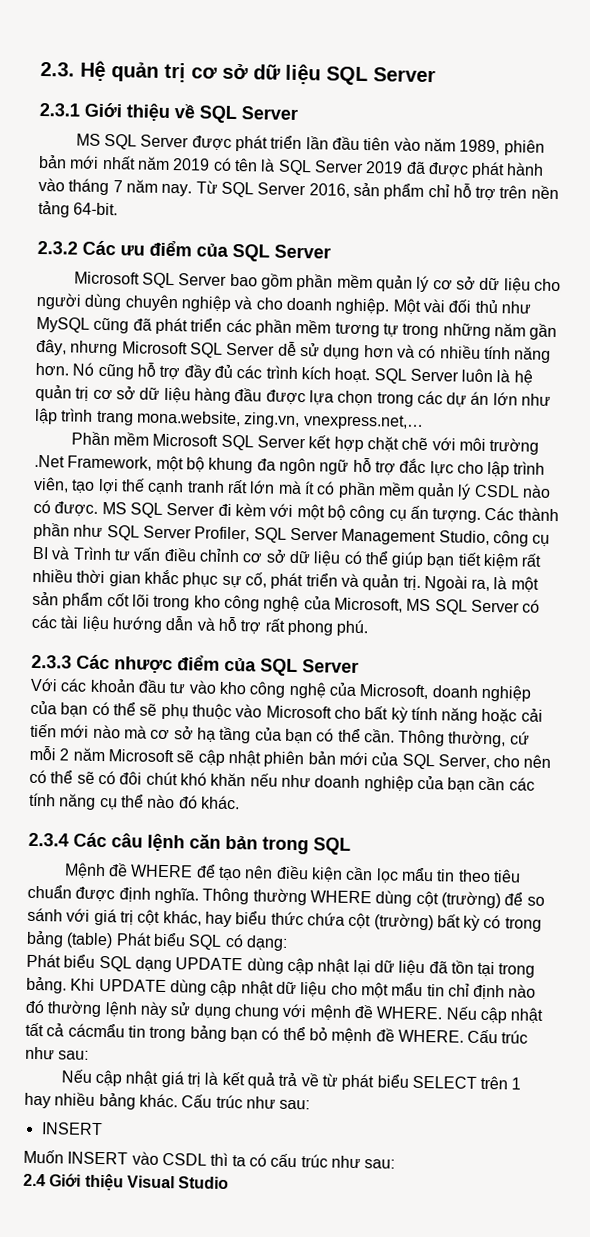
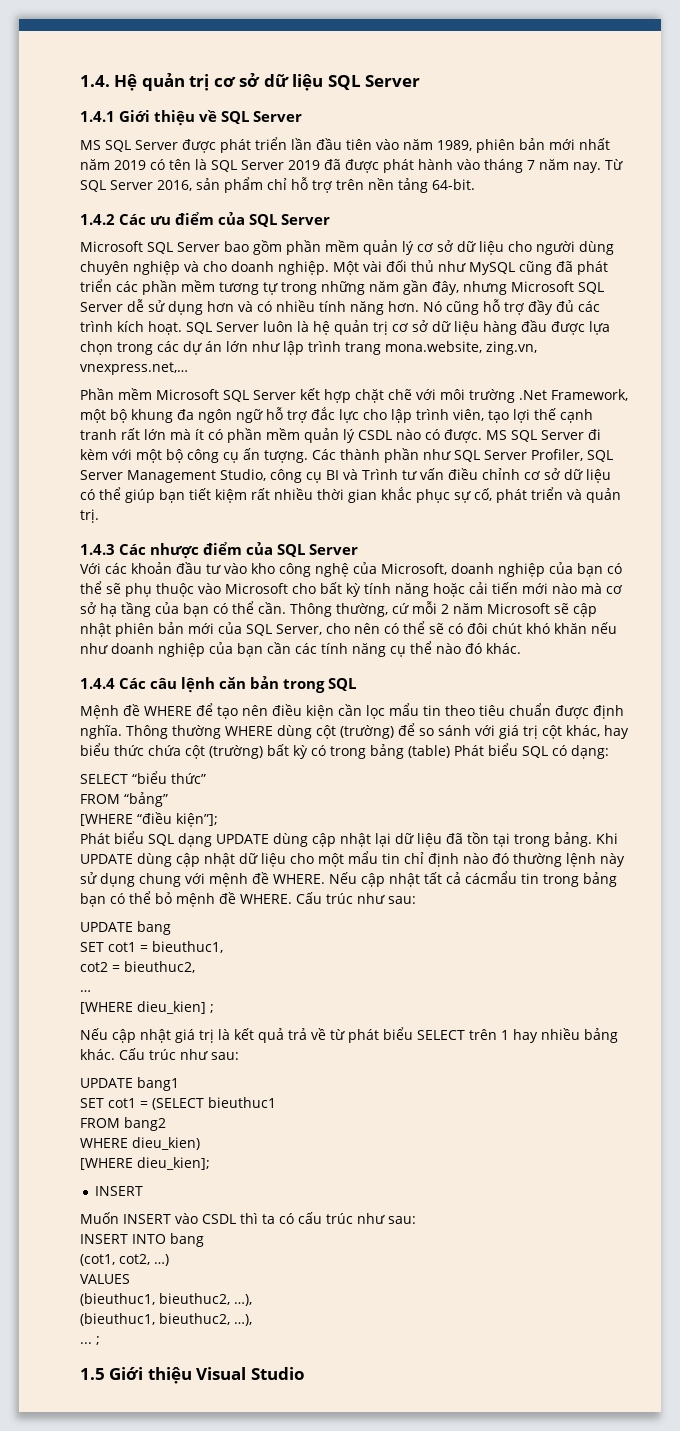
- 2.3. Hệ quản trị cơ sở dữ liệu SQL Server
+ 1.4. Hệ quản trị cơ sở dữ liệu SQL Server
- 2.3.1 Giới thiệu về SQL Server
+ 1.4.1 Giới thiệu về SQL Server
- 2.3.2 Các ưu điểm của SQL Server
+ 1.4.2 Các ưu điểm của SQL Server
- Các thành phần như SQL Server Profiler, SQL Server Management Studio, công cụ BI và Trình tư vấn điều chỉnh cơ sở dữ liệu có thể giúp bạn tiết kiệm rất nhiều thời gian khắc phục sự cố, phát triển và quản trị. Ngoài ra, là một sản phẩm cốt lõi trong kho công nghệ của Microsoft, MS SQL Server có các tài liệu hướng dẫn và hỗ trợ rất phong phú.
- 2.3.3 Các nhược điểm của SQL Server
+ Các thành phần như SQL Server Profiler, SQL Server Management Studio, công cụ BI và Trình tư vấn điều chỉnh cơ sở dữ liệu có thể giúp bạn tiết kiệm rất nhiều thời gian khắc phục sự cố, phát triển và quản trị.
+ 1.4.3 Các nhược điểm của SQL Server
- 2.3.4 Các câu lệnh căn bản trong SQL
+ 1.4.4 Các câu lệnh căn bản trong SQL
+ SELECT “biểu thức”
+ FROM “bảng”
+ [WHERE “điều kiện”];
+ UPDATE bang
+ SET cot1 = bieuthuc1,
+ cot2 = bieuthuc2,
+ …
+ [WHERE dieu_kien] ;
+ UPDATE bang1
+ SET cot1 = (SELECT bieuthuc1
+ FROM bang2
+ WHERE dieu_kien)
+ [WHERE dieu_kien];
- 2.4 Giới thiệu Visual Studio
+ INSERT INTO bang
+ (cot1, cot2, …)
+ VALUES
+ (bieuthuc1, bieuthuc2, …),
+ (bieuthuc1, bieuthuc2, …),
+ ... ;
+ 1.5 Giới thiệu Visual Studio

